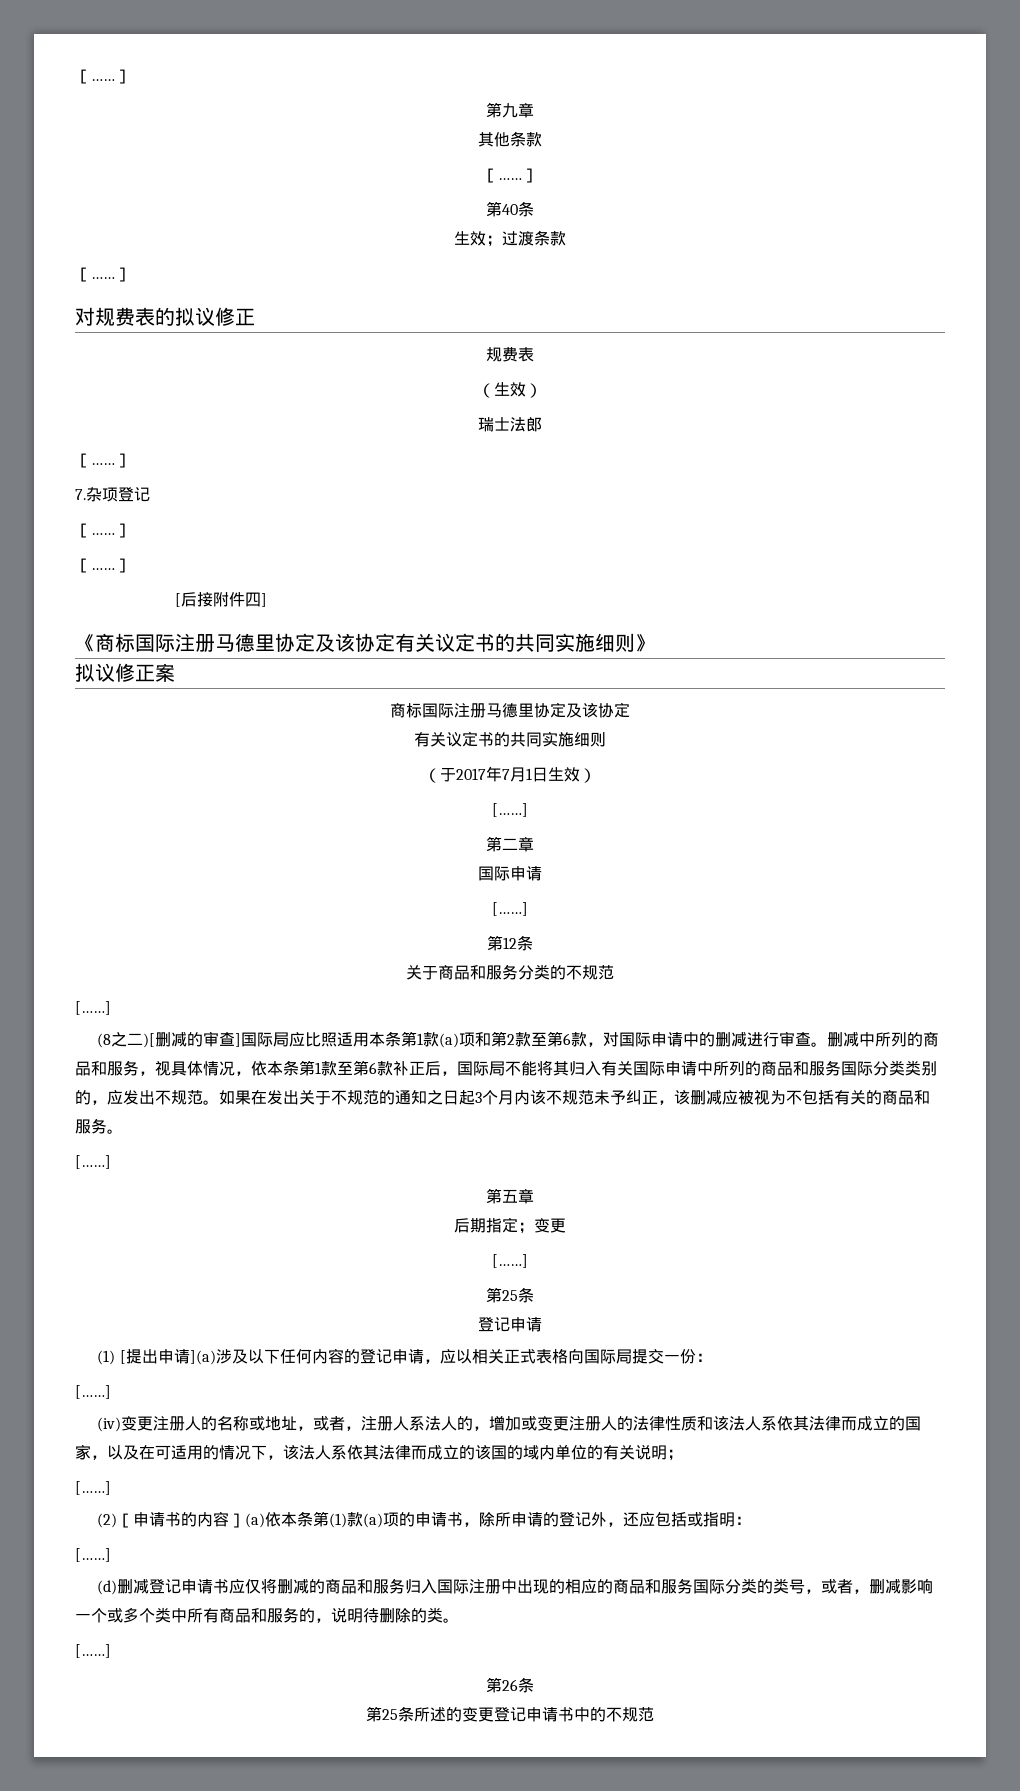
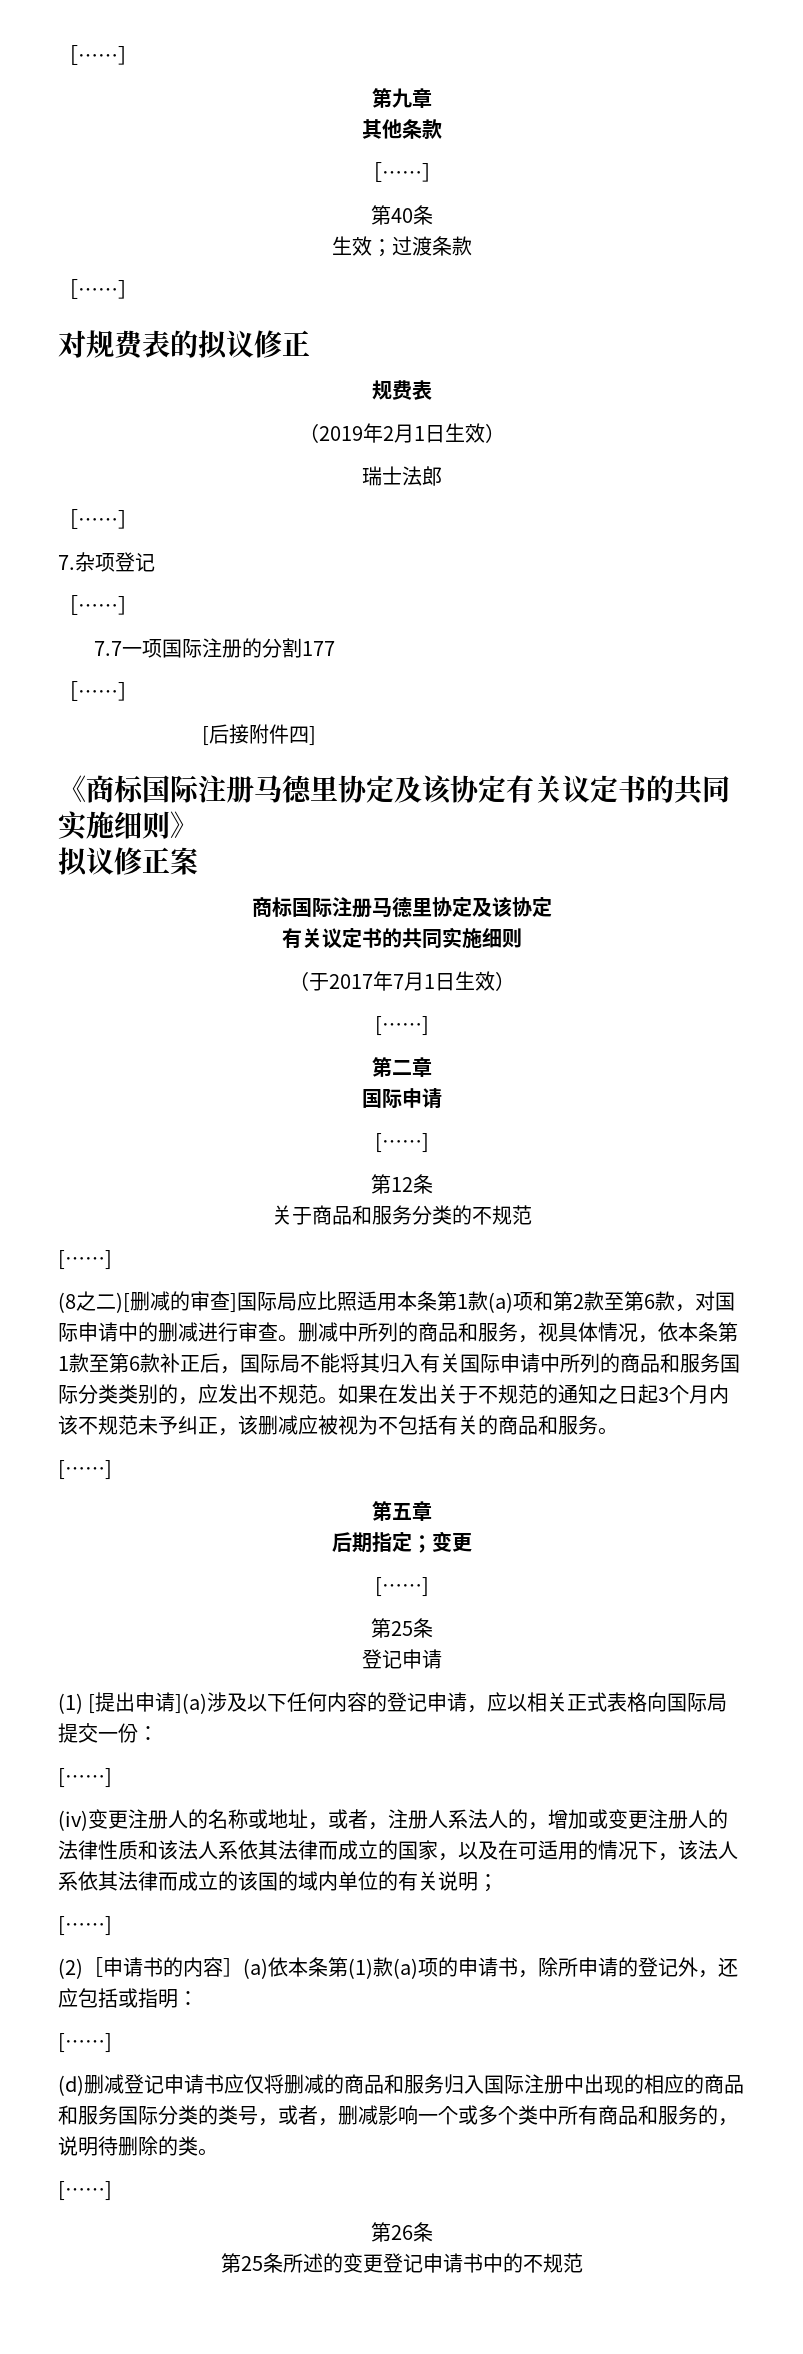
- （生效）
+ （2019年2月1日生效）
+ 7.7一项国际注册的分割177

